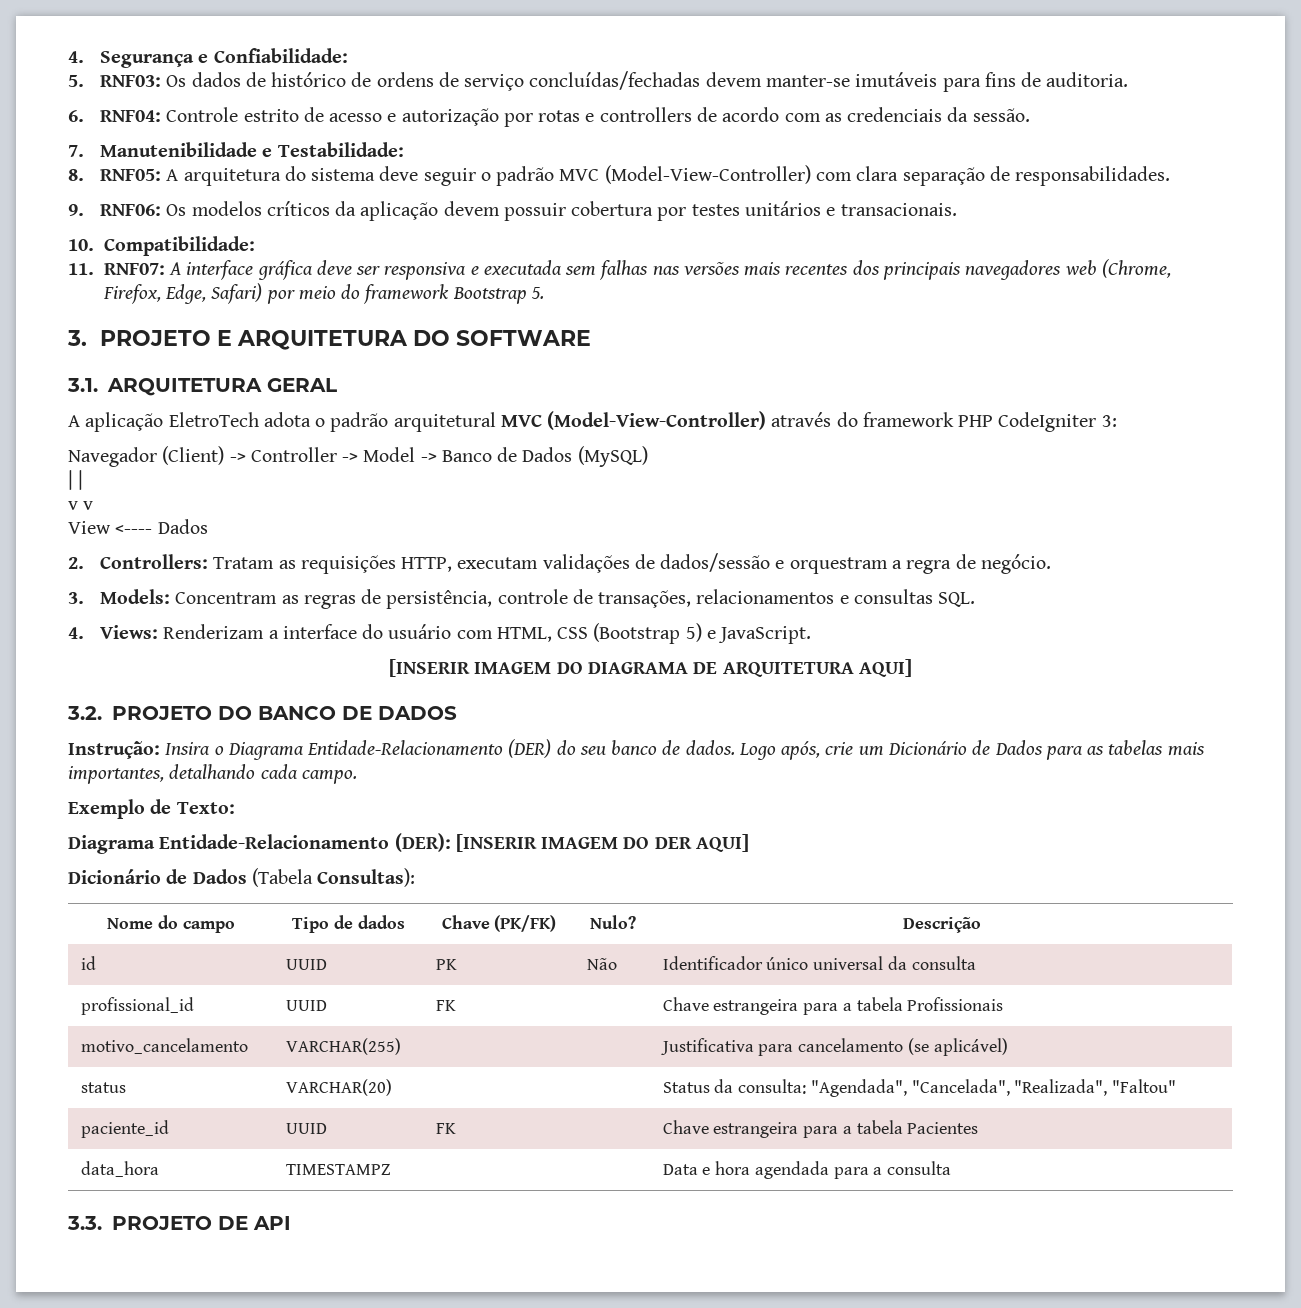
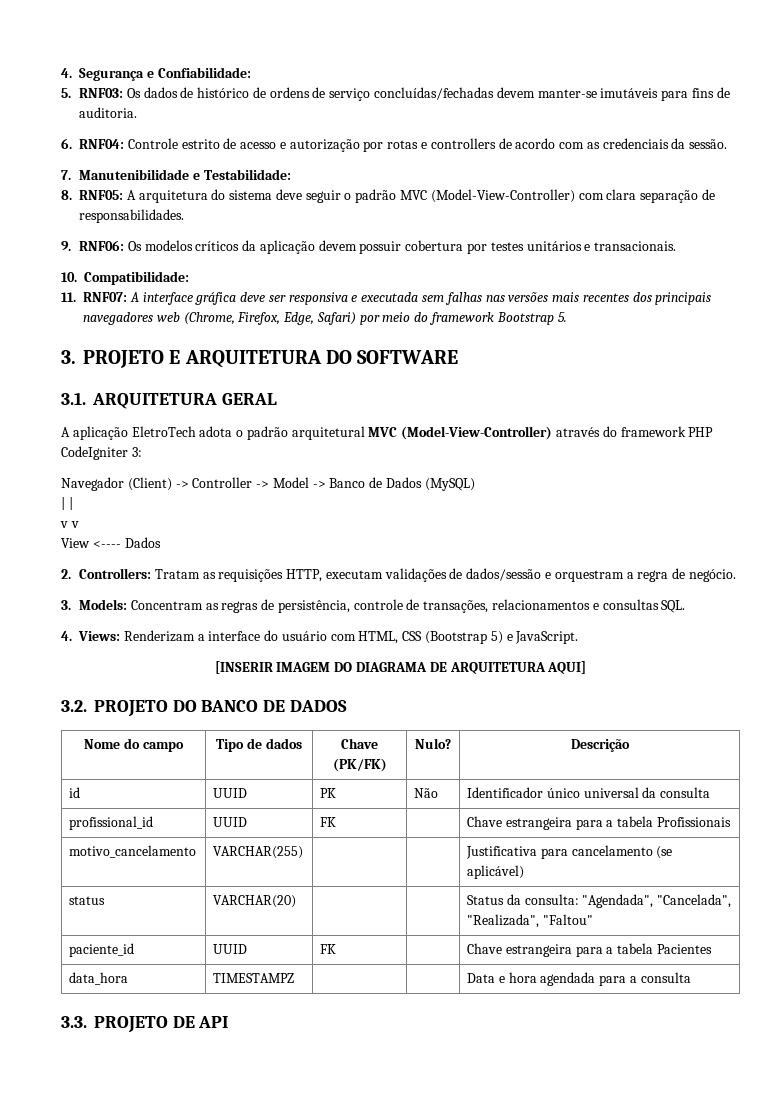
- Instrução: Insira o Diagrama Entidade-Relacionamento (DER) do seu banco de dados. Logo após, crie um Dicionário de Dados para as tabelas mais importantes, detalhando cada campo.
- Exemplo de Texto:
- Diagrama Entidade-Relacionamento (DER): [INSERIR IMAGEM DO DER AQUI]
- Dicionário de Dados (Tabela Consultas):

